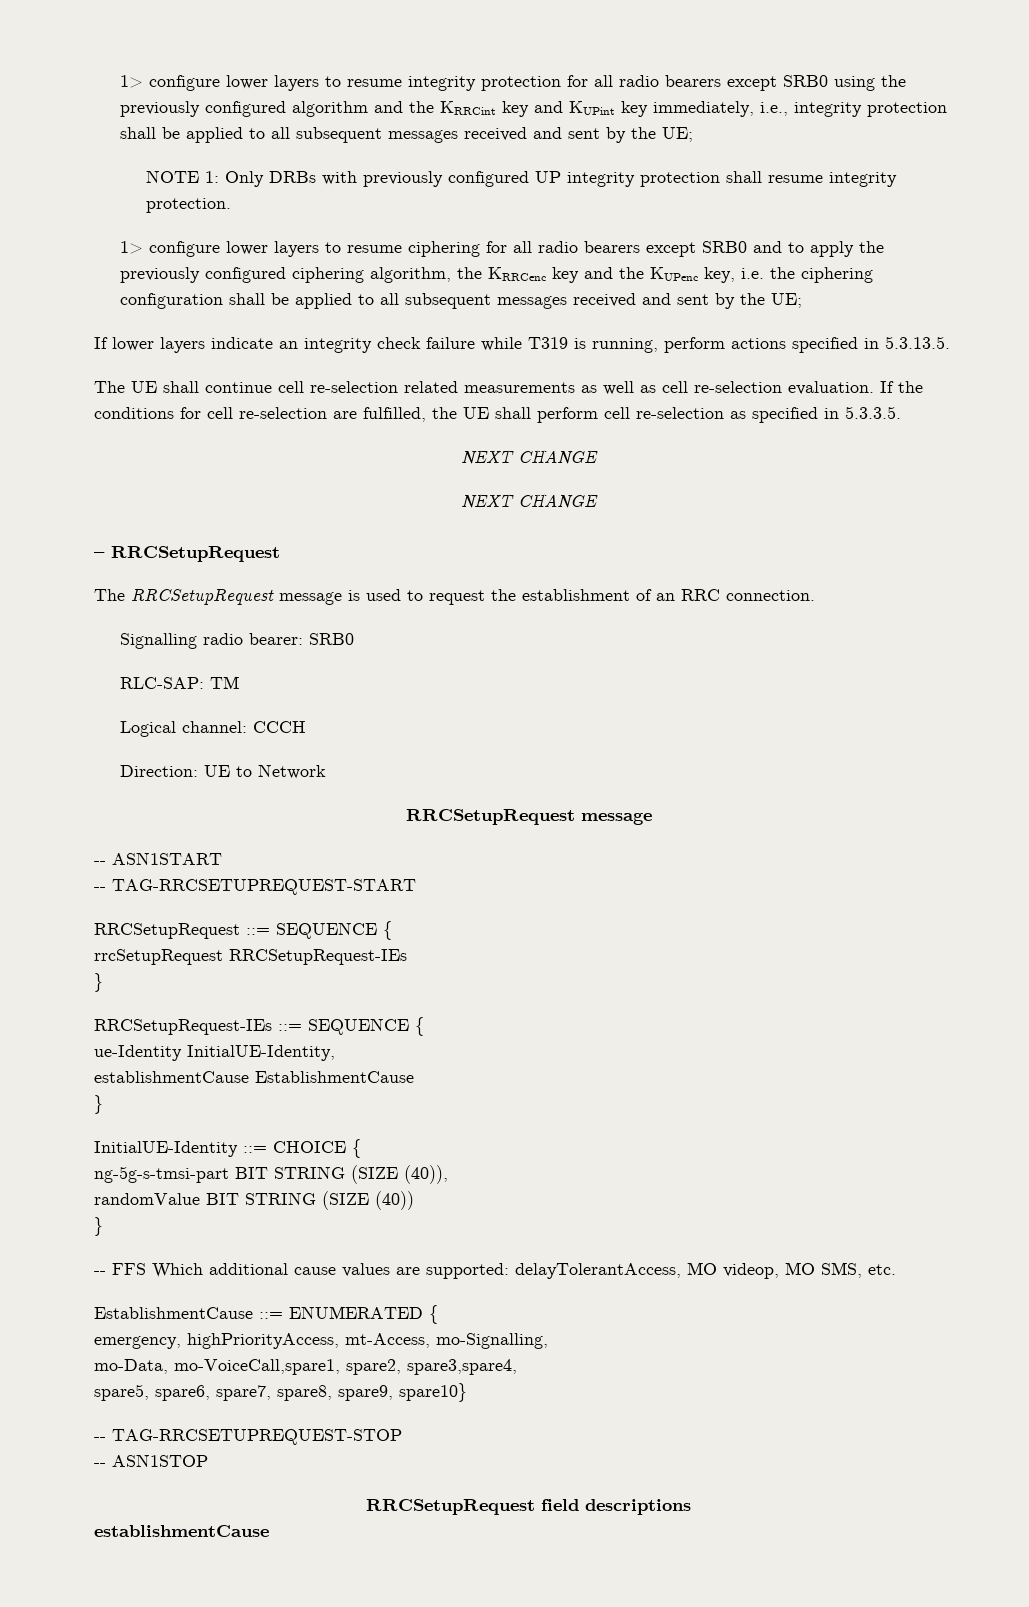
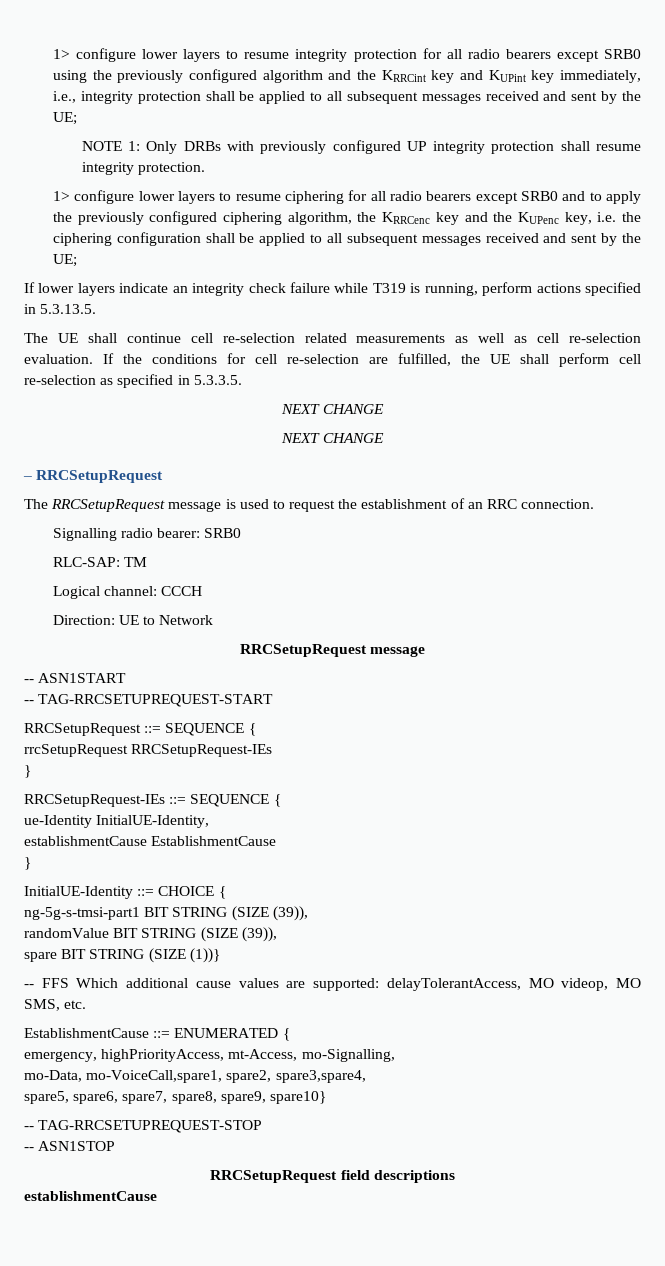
- ng-5g-s-tmsi-part BIT STRING (SIZE (40)),
+ ng-5g-s-tmsi-part1 BIT STRING (SIZE (39)),
- randomValue BIT STRING (SIZE (40))
- }
+ randomValue BIT STRING (SIZE (39)),
+ spare BIT STRING (SIZE (1))}

